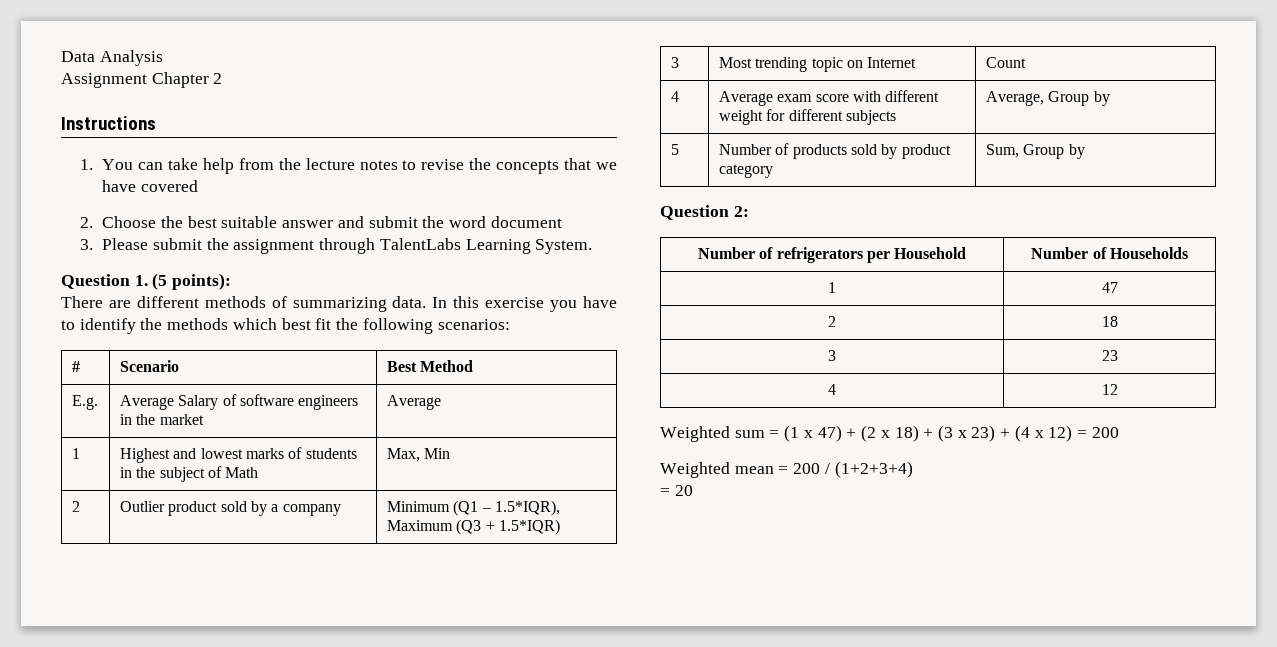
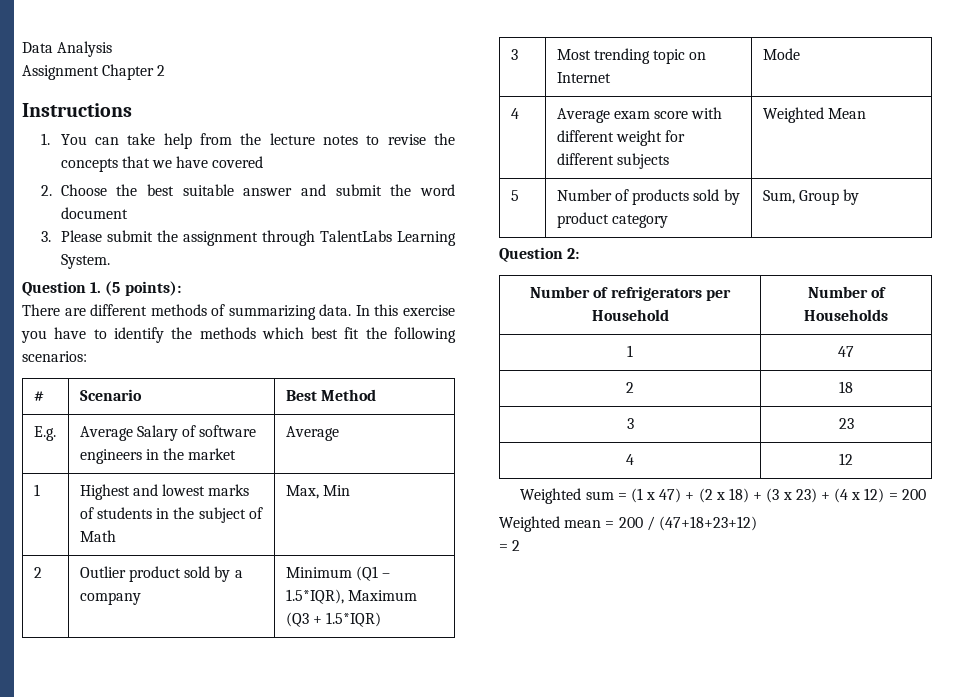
- 3 | Most trending topic on Internet | Count
+ 3 | Most trending topic on Internet | Mode
- 4 | Average exam score with different weight for different subjects | Average, Group by
+ 4 | Average exam score with different weight for different subjects | Weighted Mean
- Weighted mean = 200 / (1+2+3+4)
- = 20
+ Weighted mean = 200 / (47+18+23+12)
+ = 2

